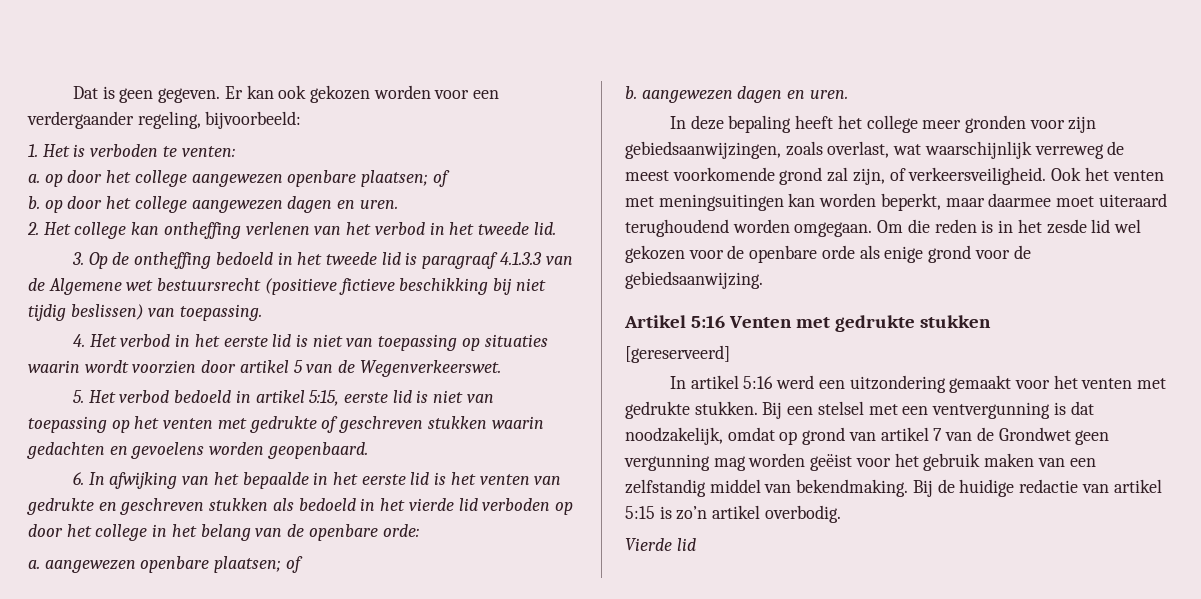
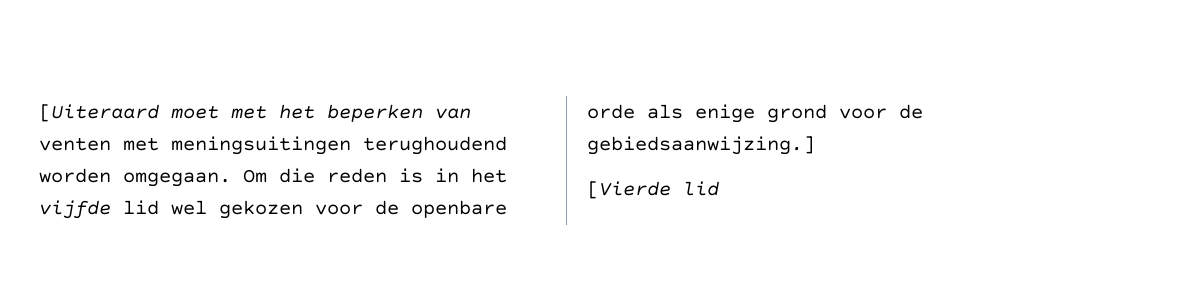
- Dat is geen gegeven. Er kan ook gekozen worden voor een verdergaander regeling, bijvoorbeeld:
- 1. Het is verboden te venten:
- a. op door het college aangewezen openbare plaatsen; of
- b. op door het college aangewezen dagen en uren.
- 2. Het college kan ontheffing verlenen van het verbod in het tweede lid.
- 3. Op de ontheffing bedoeld in het tweede lid is paragraaf 4.1.3.3 van de Algemene wet bestuursrecht (positieve fictieve beschikking bij niet tijdig beslissen) van toepassing.
- 4. Het verbod in het eerste lid is niet van toepassing op situaties waarin wordt voorzien door artikel 5 van de Wegenverkeerswet.
- 5. Het verbod bedoeld in artikel 5:15, eerste lid is niet van toepassing op het venten met gedrukte of geschreven stukken waarin gedachten en gevoelens worden geopenbaard.
- 6. In afwijking van het bepaalde in het eerste lid is het venten van gedrukte en geschreven stukken als bedoeld in het vierde lid verboden op door het college in het belang van de openbare orde:
- a. aangewezen openbare plaatsen; of
- b. aangewezen dagen en uren.
- In deze bepaling heeft het college meer gronden voor zijn gebiedsaanwijzingen, zoals overlast, wat waarschijnlijk verreweg de meest voorkomende grond zal zijn, of verkeersveiligheid. Ook het venten met meningsuitingen kan worden beperkt, maar daarmee moet uiteraard terughoudend worden omgegaan.
+ [Uiteraard moet met het beperken van venten met meningsuitingen terughoudend worden omgegaan.
- Om die reden is in het zesde lid wel gekozen voor de openbare orde als enige grond voor de gebiedsaanwijzing.
- Artikel 5:16 Venten met gedrukte stukken
- [gereserveerd]
- In artikel 5:16 werd een uitzondering gemaakt voor het venten met gedrukte stukken. Bij een stelsel met een ventvergunning is dat noodzakelijk, omdat op grond van artikel 7 van de Grondwet geen vergunning mag worden geëist voor het gebruik maken van een zelfstandig middel van bekendmaking. Bij de huidige redactie van artikel 5:15 is zo’n artikel overbodig.
- Vierde lid
+ Om die reden is in het vijfde lid wel gekozen voor de openbare orde als enige grond voor de gebiedsaanwijzing.]
+ [Vierde lid

